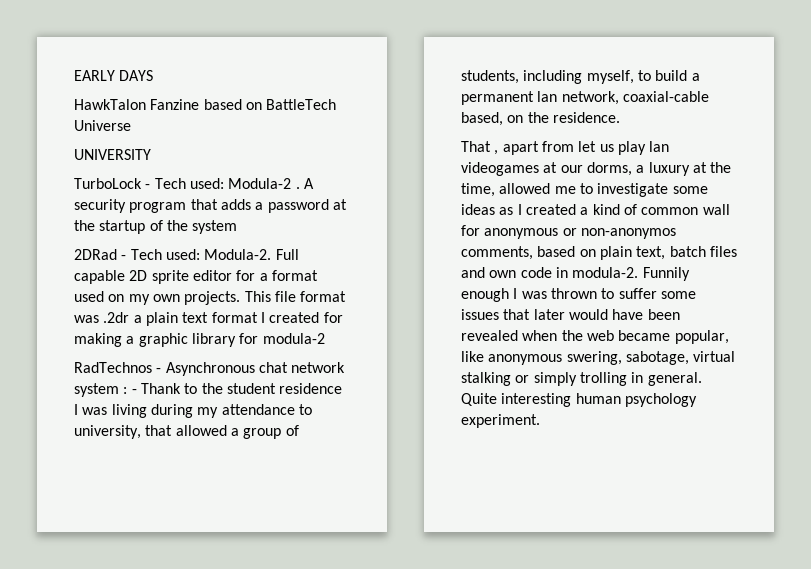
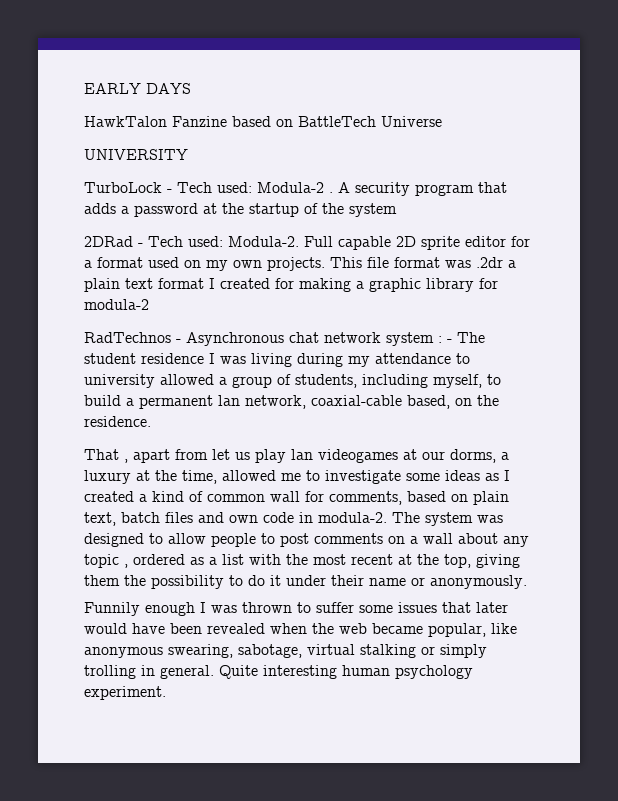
- RadTechnos - Asynchronous chat network system : - Thank to the student residence I was living during my attendance to university, that allowed a group of students, including myself, to build a permanent lan network, coaxial-cable based, on the residence.
+ RadTechnos - Asynchronous chat network system : - The student residence I was living during my attendance to university allowed a group of students, including myself, to build a permanent lan network, coaxial-cable based, on the residence.
- That , apart from let us play lan videogames at our dorms, a luxury at the time, allowed me to investigate some ideas as I created a kind of common wall for anonymous or non-anonymos comments, based on plain text, batch files and own code in modula-2. Funnily enough I was thrown to suffer some issues that later would have been revealed when the web became popular, like anonymous swering, sabotage, virtual stalking or simply trolling in general.
+ That , apart from let us play lan videogames at our dorms, a luxury at the time, allowed me to investigate some ideas as I created a kind of common wall for comments, based on plain text, batch files and own code in modula-2. The system was designed to allow people to post comments on a wall about any topic , ordered as a list with the most recent at the top, giving them the possibility to do it under their name or anonymously.
+ Funnily enough I was thrown to suffer some issues that later would have been revealed when the web became popular, like anonymous swearing, sabotage, virtual stalking or simply trolling in general.

